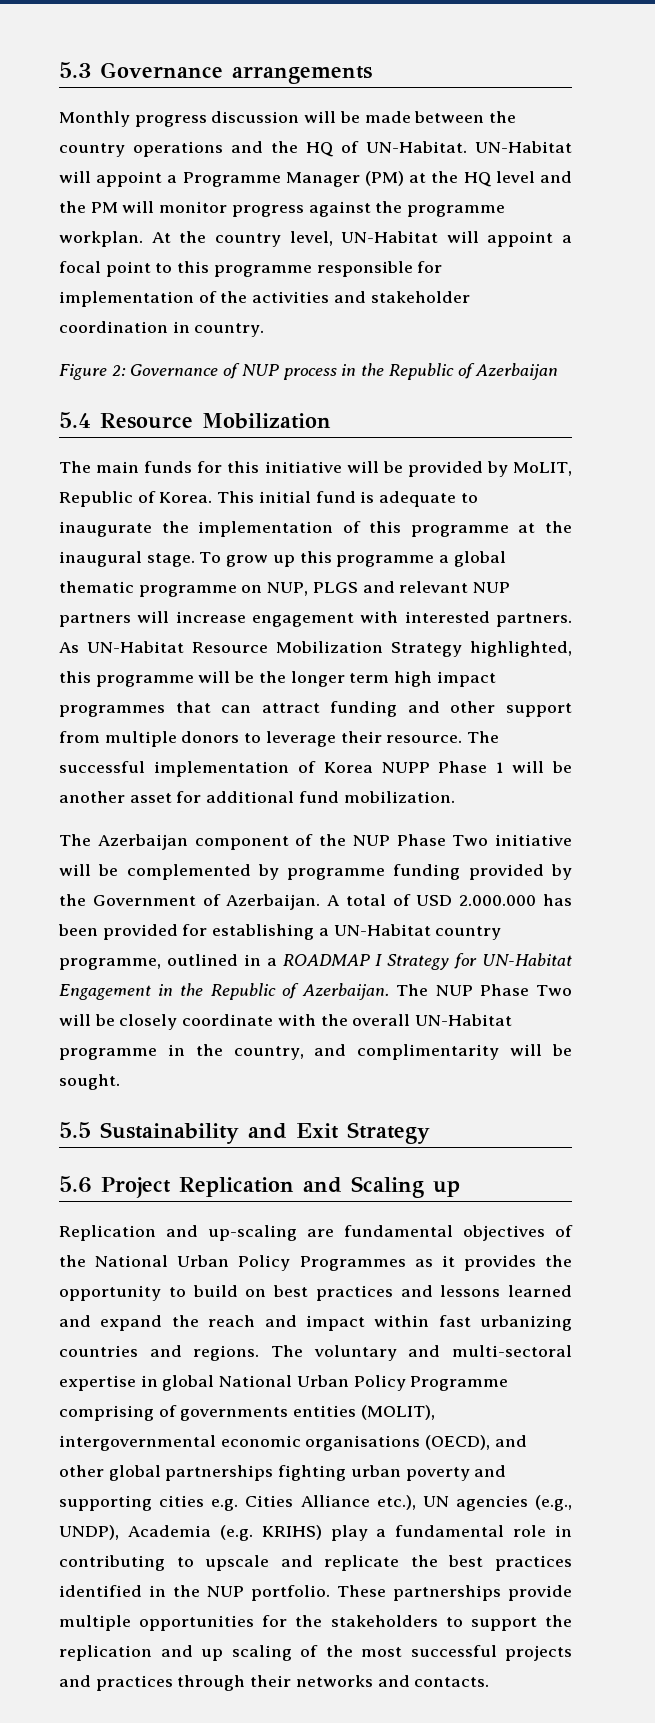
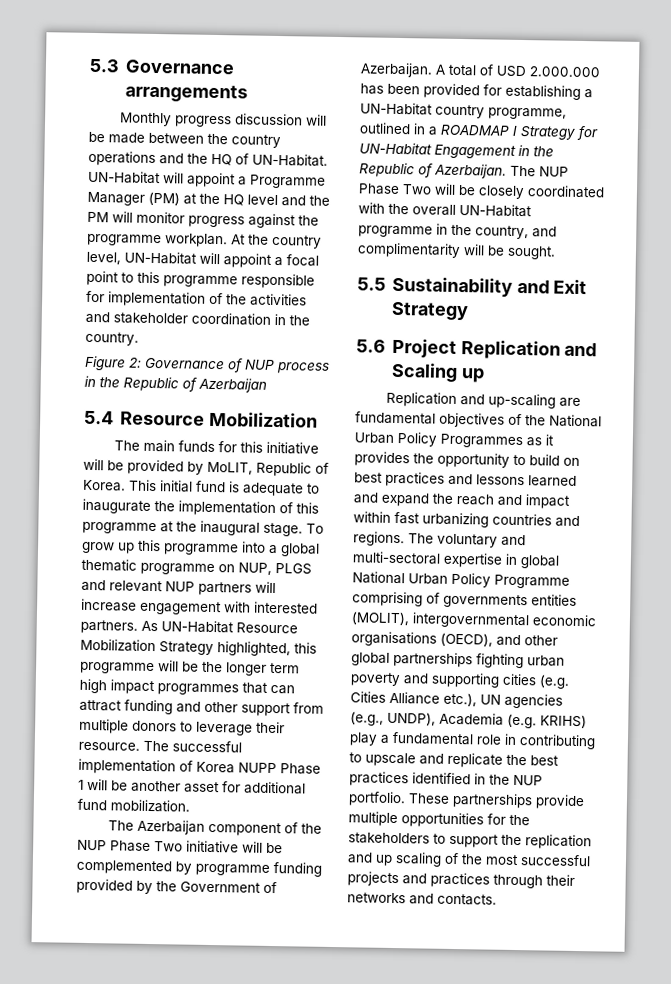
- At the country level, UN-Habitat will appoint a focal point to this programme responsible for implementation of the activities and stakeholder coordination in country.
+ At the country level, UN-Habitat will appoint a focal point to this programme responsible for implementation of the activities and stakeholder coordination in the country.
- To grow up this programme a global thematic programme on NUP, PLGS and relevant NUP partners will increase engagement with interested partners.
+ To grow up this programme into a global thematic programme on NUP, PLGS and relevant NUP partners will increase engagement with interested partners.
- The NUP Phase Two will be closely coordinate with the overall UN-Habitat programme in the country, and complimentarity will be sought.
+ The NUP Phase Two will be closely coordinated with the overall UN-Habitat programme in the country, and complimentarity will be sought.
- The voluntary and multi-sectoral expertise in global National Urban Policy Programme comprising of governments entities (MOLIT), intergovernmental economic organisations (OECD), and other global partnerships fighting urban poverty and supporting cities e.g. Cities Alliance etc.), UN agencies (e.g., UNDP), Academia (e.g. KRIHS) play a fundamental role in contributing to upscale and replicate the best practices identified in the NUP portfolio.
+ The voluntary and multi-sectoral expertise in global National Urban Policy Programme comprising of governments entities (MOLIT), intergovernmental economic organisations (OECD), and other global partnerships fighting urban poverty and supporting cities (e.g. Cities Alliance etc.), UN agencies (e.g., UNDP), Academia (e.g. KRIHS) play a fundamental role in contributing to upscale and replicate the best practices identified in the NUP portfolio.

